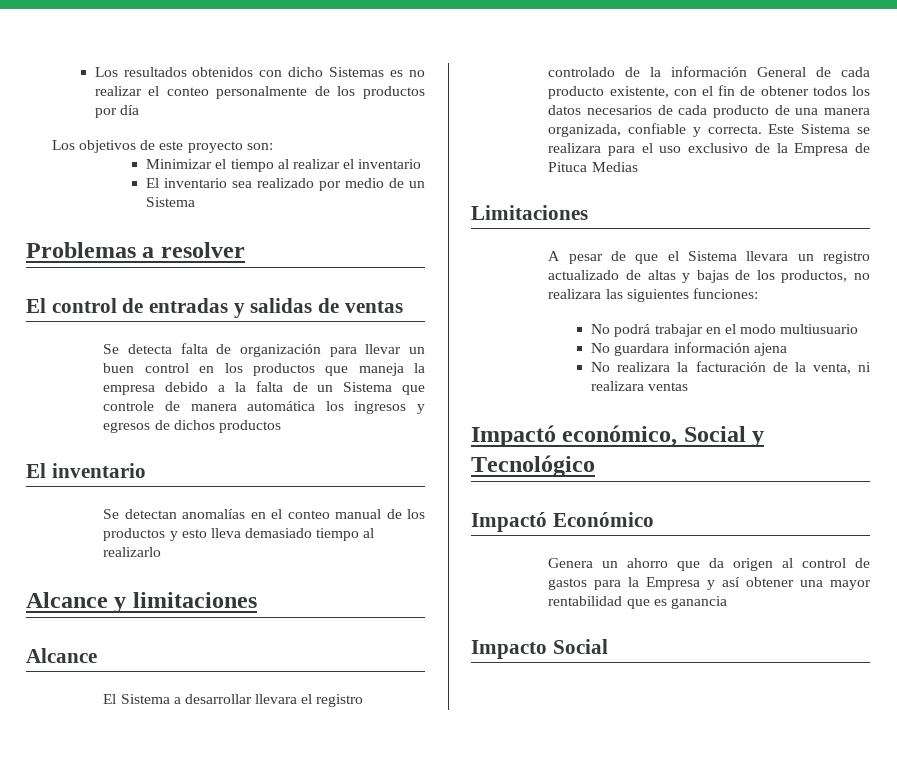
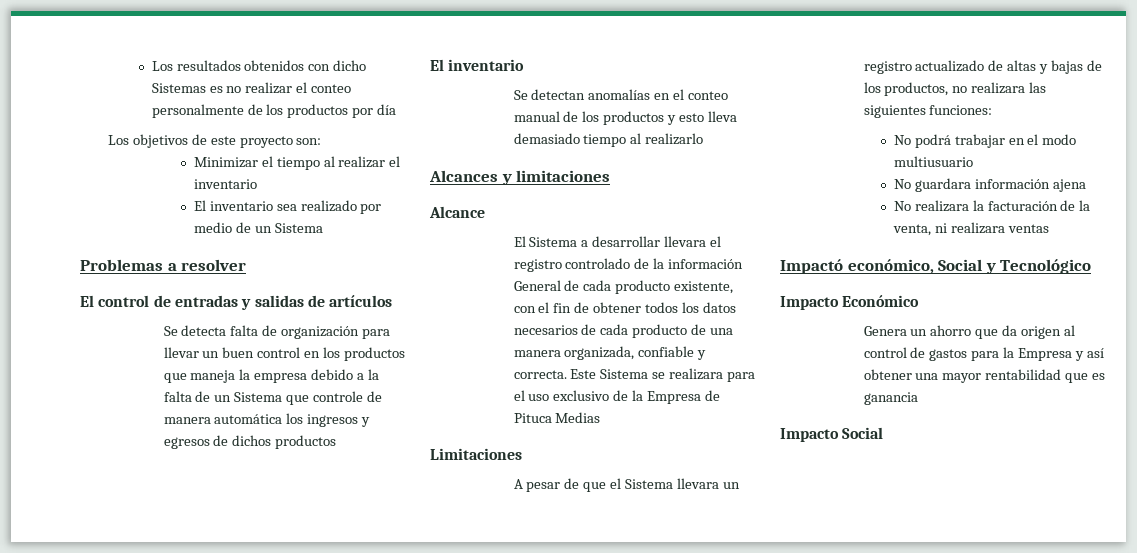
- El control de entradas y salidas de ventas
+ El control de entradas y salidas de artículos
- Alcance y limitaciones
+ Alcances y limitaciones
- Impactó Económico
+ Impacto Económico

